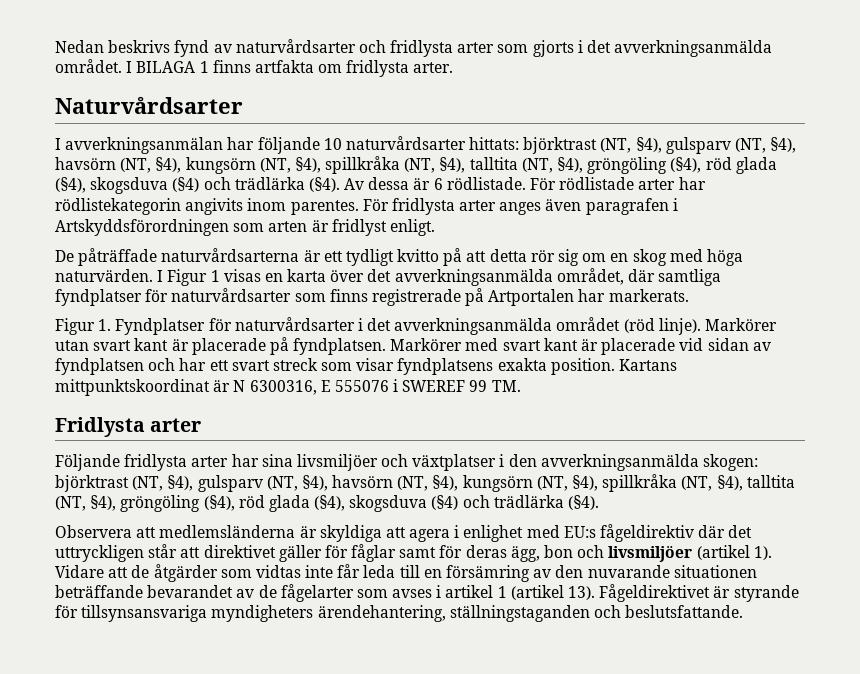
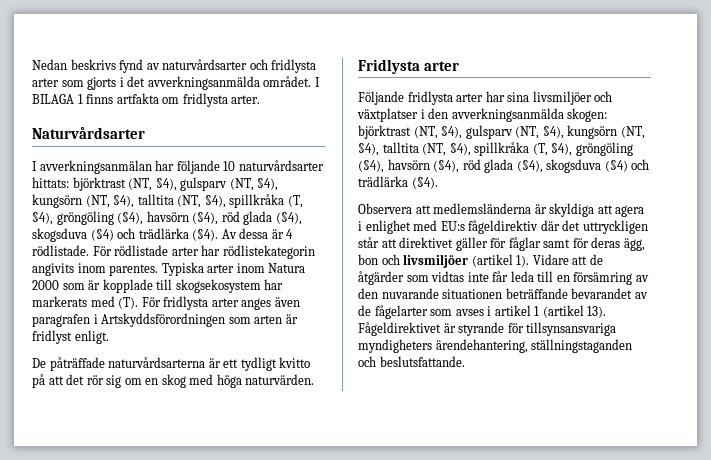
- I avverkningsanmälan har följande 10 naturvårdsarter hittats: björktrast (NT, §4), gulsparv (NT, §4), havsörn (NT, §4), kungsörn (NT, §4), spillkråka (NT, §4), talltita (NT, §4), gröngöling (§4), röd glada (§4), skogsduva (§4) och trädlärka (§4).
+ I avverkningsanmälan har följande 10 naturvårdsarter hittats: björktrast (NT, §4), gulsparv (NT, §4), kungsörn (NT, §4), talltita (NT, §4), spillkråka (T, §4), gröngöling (§4), havsörn (§4), röd glada (§4), skogsduva (§4) och trädlärka (§4).
- Av dessa är 6 rödlistade.
+ Av dessa är 4 rödlistade.
- För fridlysta arter anges även paragrafen i Artskyddsförordningen som arten är fridlyst enligt.
+ Typiska arter inom Natura 2000 som är kopplade till skogsekosystem har markerats med (T). För fridlysta arter anges även paragrafen i Artskyddsförordningen som arten är fridlyst enligt.
- De påträffade naturvårdsarterna är ett tydligt kvitto på att detta rör sig om en skog med höga naturvärden. I Figur 1 visas en karta över det avverkningsanmälda området, där samtliga fyndplatser för naturvårdsarter som finns registrerade på Artportalen har markerats.
- Figur 1. Fyndplatser för naturvårdsarter i det avverkningsanmälda området (röd linje). Markörer utan svart kant är placerade på fyndplatsen. Markörer med svart kant är placerade vid sidan av fyndplatsen och har ett svart streck som visar fyndplatsens exakta position. Kartans mittpunktskoordinat är N 6300316, E 555076 i SWEREF 99 TM.
+ De påträffade naturvårdsarterna är ett tydligt kvitto på att det rör sig om en skog med höga naturvärden.
- Följande fridlysta arter har sina livsmiljöer och växtplatser i den avverkningsanmälda skogen: björktrast (NT, §4), gulsparv (NT, §4), havsörn (NT, §4), kungsörn (NT, §4), spillkråka (NT, §4), talltita (NT, §4), gröngöling (§4), röd glada (§4), skogsduva (§4) och trädlärka (§4).
+ Följande fridlysta arter har sina livsmiljöer och växtplatser i den avverkningsanmälda skogen: björktrast (NT, §4), gulsparv (NT, §4), kungsörn (NT, §4), talltita (NT, §4), spillkråka (T, §4), gröngöling (§4), havsörn (§4), röd glada (§4), skogsduva (§4) och trädlärka (§4).

